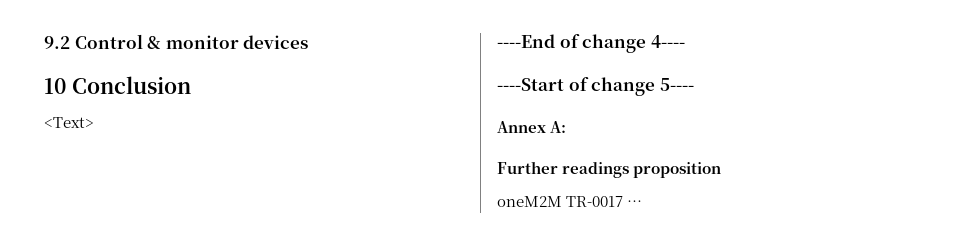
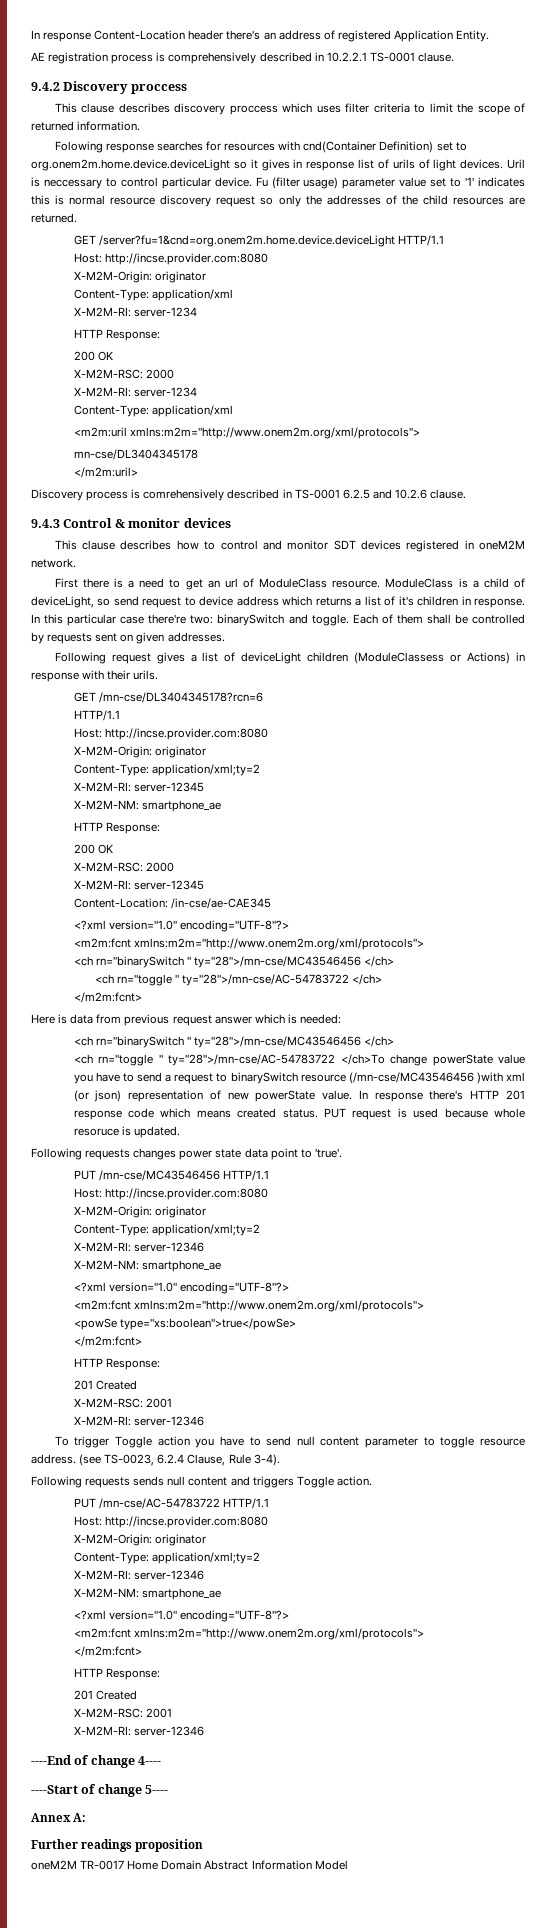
- 9.2 Control & monitor devices
- 10 Conclusion
- <Text>
+ In response Content-Location header there's an address of registered Application Entity.
+ AE registration process is comprehensively described in 10.2.2.1 TS-0001 clause.
+ 9.4.2 Discovery proccess
+ This clause describes discovery proccess which uses filter criteria to limit the scope of returned information.
+ Folowing response searches for resources with cnd(Container Definition) set to org.onem2m.home.device.deviceLight so it gives in response list of urils of light devices. Uril is neccessary to control particular device. Fu (filter usage) parameter value set to '1' indicates this is normal resource discovery request so only the addresses of the child resources are returned.
+ GET /server?fu=1&cnd=org.onem2m.home.device.deviceLight HTTP/1.1
+ Host: http://incse.provider.com:8080
+ X-M2M-Origin: originator
+ Content-Type: application/xml
+ X-M2M-RI: server-1234
+ HTTP Response:
+ 200 OK
+ X-M2M-RSC: 2000
+ X-M2M-RI: server-1234
+ Content-Type: application/xml
+ <m2m:uril xmlns:m2m="http://www.onem2m.org/xml/protocols">
+ mn-cse/DL3404345178
+ </m2m:uril>
+ Discovery process is comrehensively described in TS-0001 6.2.5 and 10.2.6 clause.
+ 9.4.3 Control & monitor devices
+ This clause describes how to control and monitor SDT devices registered in oneM2M network.
+ First there is a need to get an url of ModuleClass resource. ModuleClass is a child of deviceLight, so send request to device address which returns a list of it's children in response. In this particular case there're two: binarySwitch and toggle. Each of them shall be controlled by requests sent on given addresses.
+ Following request gives a list of deviceLight children (ModuleClassess or Actions) in response with their urils.
+ GET /mn-cse/DL3404345178?rcn=6
+ HTTP/1.1
+ Host: http://incse.provider.com:8080
+ X-M2M-Origin: originator
+ Content-Type: application/xml;ty=2
+ X-M2M-RI: server-12345
+ X-M2M-NM: smartphone_ae
+ HTTP Response:
+ 200 OK
+ X-M2M-RSC: 2000
+ X-M2M-RI: server-12345
+ Content-Location: /in-cse/ae-CAE345
+ <?xml version="1.0" encoding="UTF-8"?>
+ <m2m:fcnt xmlns:m2m="http://www.onem2m.org/xml/protocols">
+ <ch rn="binarySwitch " ty="28">/mn-cse/MC43546456 </ch>
+ <ch rn="toggle " ty="28">/mn-cse/AC-54783722 </ch>
+ </m2m:fcnt>
+ Here is data from previous request answer which is needed:
+ <ch rn="binarySwitch " ty="28">/mn-cse/MC43546456 </ch>
+ <ch rn="toggle " ty="28">/mn-cse/AC-54783722 </ch>To change powerState value you have to send a request to binarySwitch resource (/mn-cse/MC43546456 )with xml (or json) representation of new powerState value. In response there's HTTP 201 response code which means created status. PUT request is used because whole resoruce is updated.
+ Following requests changes power state data point to 'true'.
+ PUT /mn-cse/MC43546456 HTTP/1.1
+ Host: http://incse.provider.com:8080
+ X-M2M-Origin: originator
+ Content-Type: application/xml;ty=2
+ X-M2M-RI: server-12346
+ X-M2M-NM: smartphone_ae
+ <?xml version="1.0" encoding="UTF-8"?>
+ <m2m:fcnt xmlns:m2m="http://www.onem2m.org/xml/protocols">
+ <powSe type="xs:boolean">true</powSe>
+ </m2m:fcnt>
+ HTTP Response:
+ 201 Created
+ X-M2M-RSC: 2001
+ X-M2M-RI: server-12346
+ To trigger Toggle action you have to send null content parameter to toggle resource address. (see TS-0023, 6.2.4 Clause, Rule 3-4).
+ Following requests sends null content and triggers Toggle action.
+ PUT /mn-cse/AC-54783722 HTTP/1.1
+ Host: http://incse.provider.com:8080
+ X-M2M-Origin: originator
+ Content-Type: application/xml;ty=2
+ X-M2M-RI: server-12346
+ X-M2M-NM: smartphone_ae
+ <?xml version="1.0" encoding="UTF-8"?>
+ <m2m:fcnt xmlns:m2m="http://www.onem2m.org/xml/protocols">
+ </m2m:fcnt>
+ HTTP Response:
+ 201 Created
+ X-M2M-RSC: 2001
+ X-M2M-RI: server-12346
- oneM2M TR-0017 …
+ oneM2M TR-0017 Home Domain Abstract Information Model

